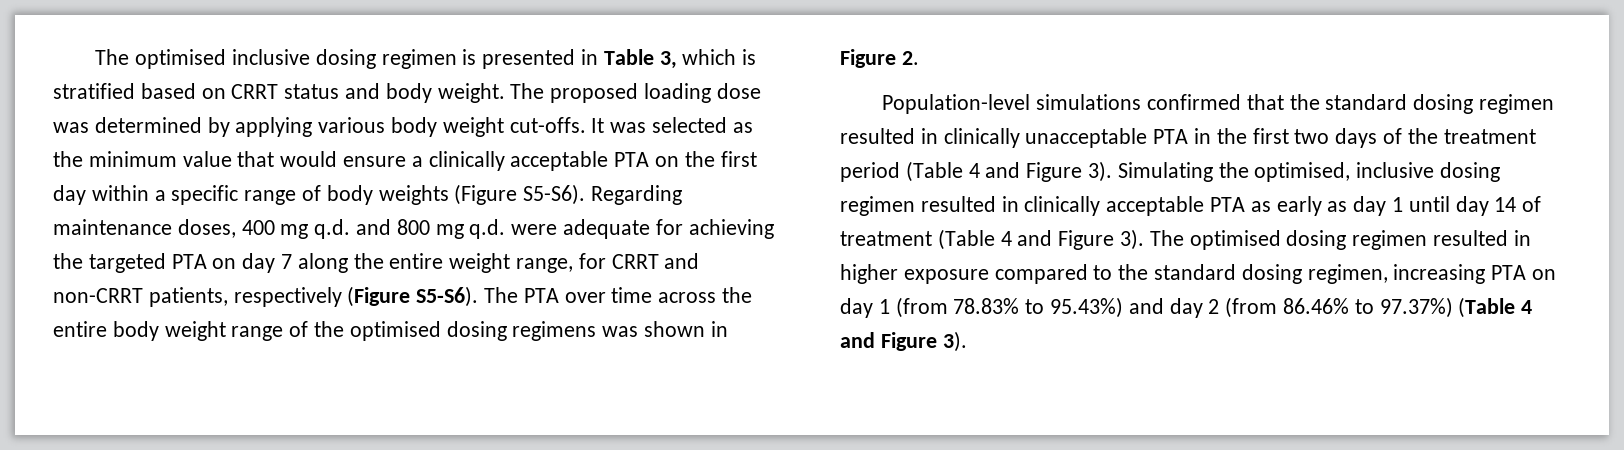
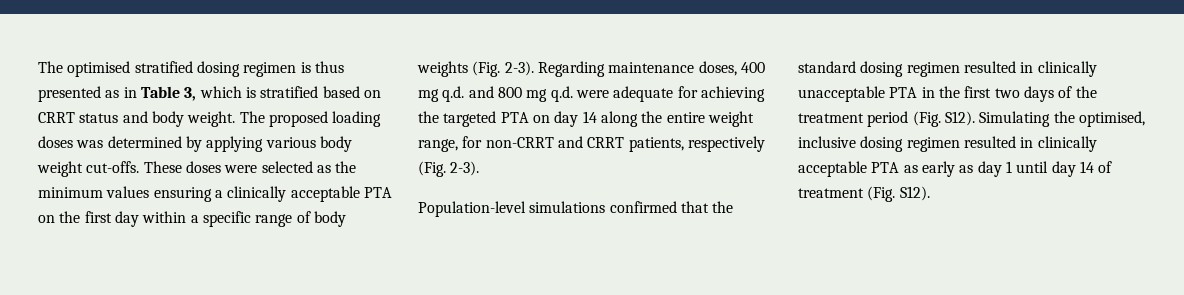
- The optimised inclusive dosing regimen is presented in Table 3, which is stratified based on CRRT status and body weight.
+ The optimised stratified dosing regimen is thus presented as in Table 3, which is stratified based on CRRT status and body weight.
- The proposed loading dose was determined by applying various body weight cut-offs.
+ The proposed loading doses was determined by applying various body weight cut-offs.
- It was selected as the minimum value that would ensure a clinically acceptable PTA on the first day within a specific range of body weights (Figure S5-S6).
+ These doses were selected as the minimum values ensuring a clinically acceptable PTA on the first day within a specific range of body weights (Fig. 2-3).
- Regarding maintenance doses, 400 mg q.d. and 800 mg q.d. were adequate for achieving the targeted PTA on day 7 along the entire weight range, for CRRT and non-CRRT patients, respectively (Figure S5-S6). The PTA over time across the entire body weight range of the optimised dosing regimens was shown in Figure 2.
+ Regarding maintenance doses, 400 mg q.d. and 800 mg q.d. were adequate for achieving the targeted PTA on day 14 along the entire weight range, for non-CRRT and CRRT patients, respectively (Fig. 2-3).
- Population-level simulations confirmed that the standard dosing regimen resulted in clinically unacceptable PTA in the first two days of the treatment period (Table 4 and Figure 3).
+ Population-level simulations confirmed that the standard dosing regimen resulted in clinically unacceptable PTA in the first two days of the treatment period (Fig. S12).
- Simulating the optimised, inclusive dosing regimen resulted in clinically acceptable PTA as early as day 1 until day 14 of treatment (Table 4 and Figure 3). The optimised dosing regimen resulted in higher exposure compared to the standard dosing regimen, increasing PTA on day 1 (from 78.83% to 95.43%) and day 2 (from 86.46% to 97.37%) (Table 4 and Figure 3).
+ Simulating the optimised, inclusive dosing regimen resulted in clinically acceptable PTA as early as day 1 until day 14 of treatment (Fig. S12).

